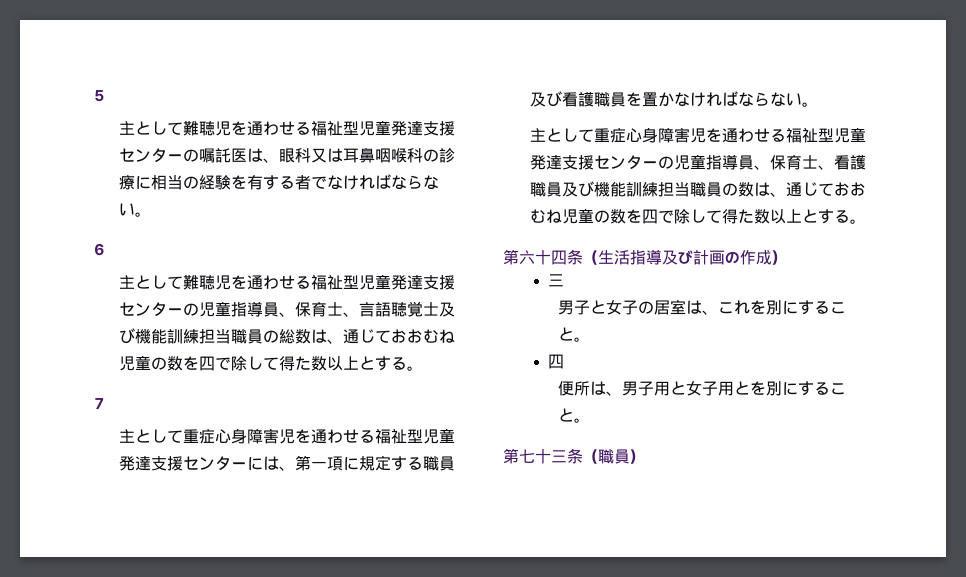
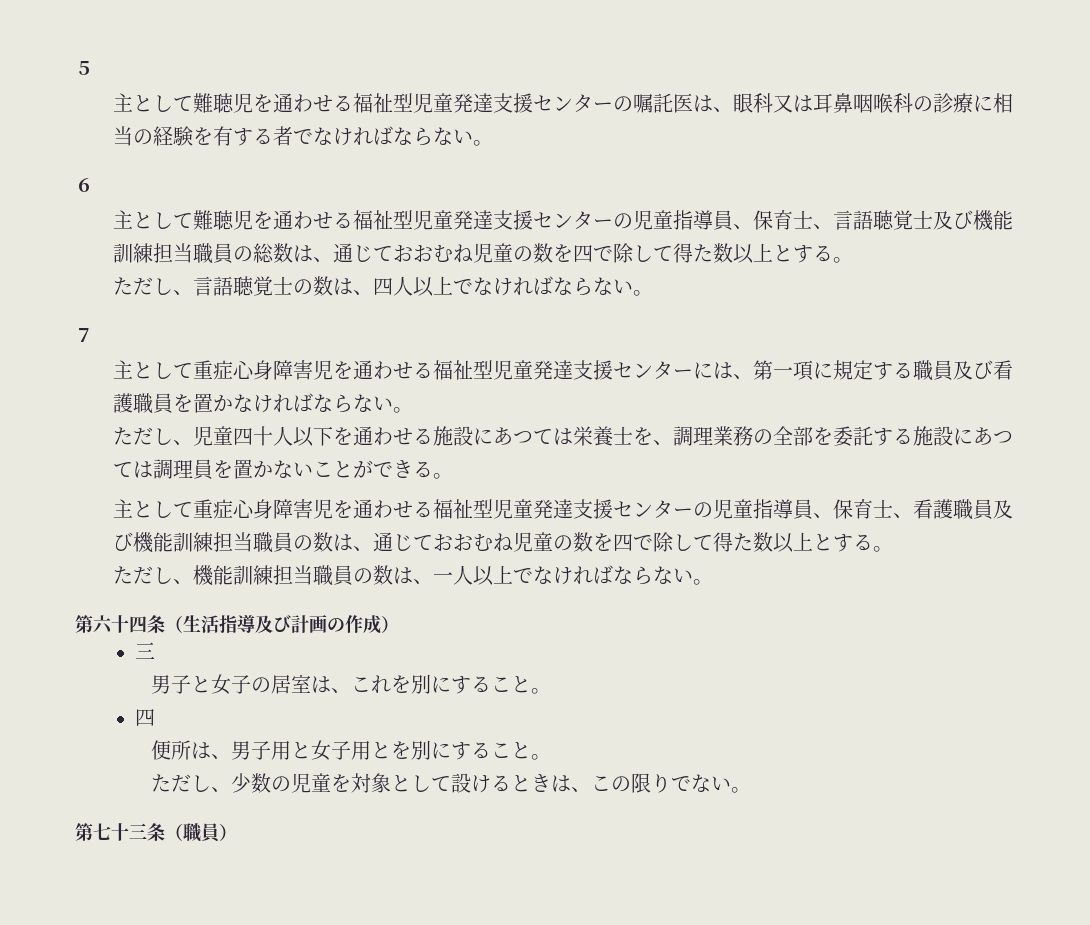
+ ただし、言語聴覚士の数は、四人以上でなければならない。
+ ただし、児童四十人以下を通わせる施設にあつては栄養士を、調理業務の全部を委託する施設にあつては調理員を置かないことができる。
+ ただし、機能訓練担当職員の数は、一人以上でなければならない。
+ ただし、少数の児童を対象として設けるときは、この限りでない。

